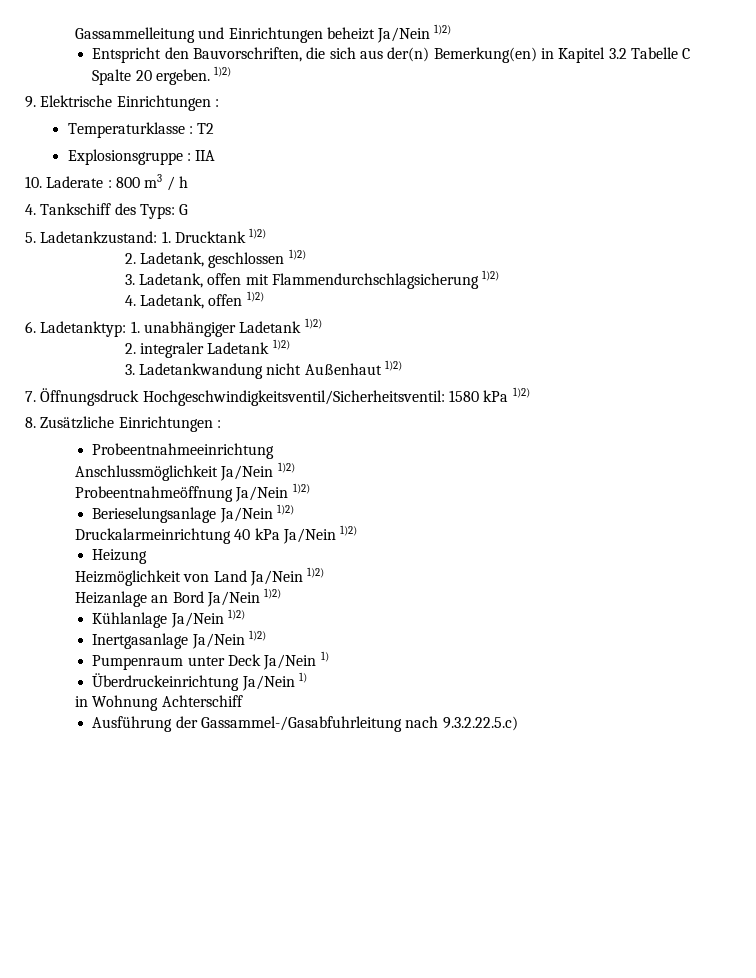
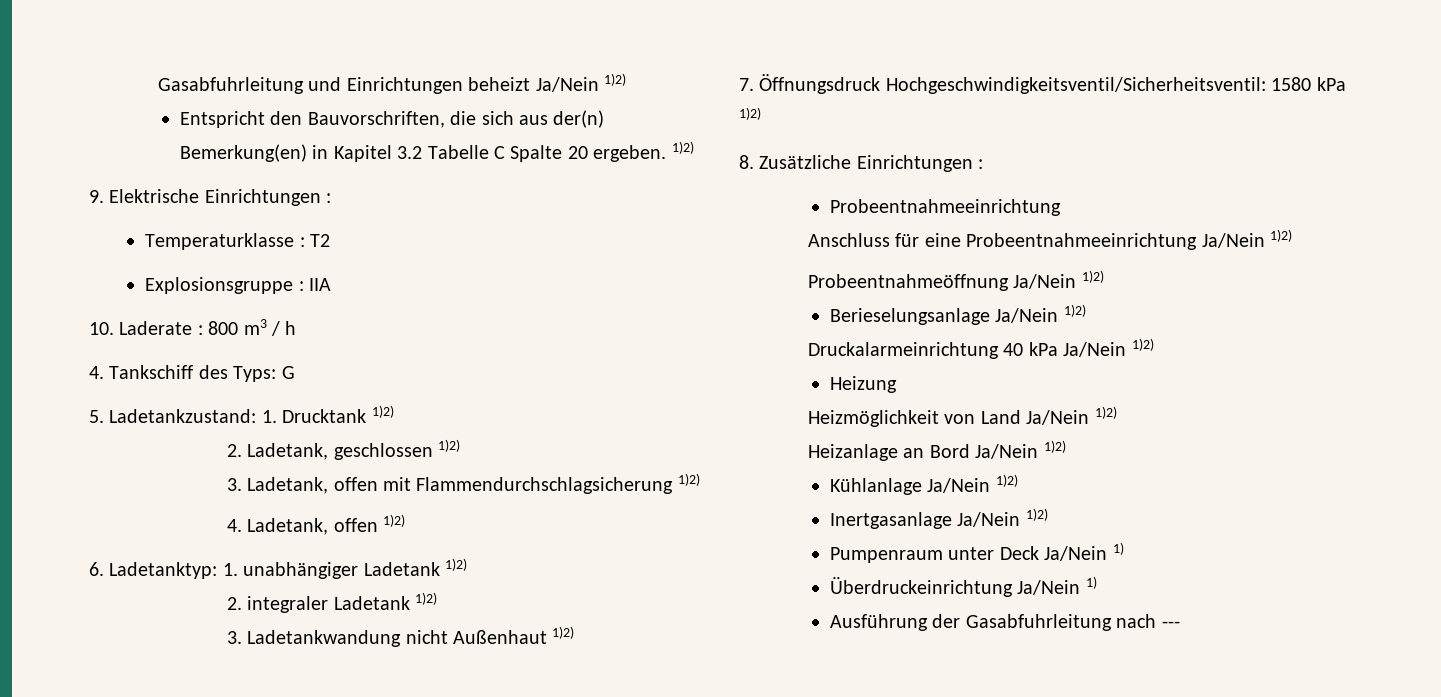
- Gassammelleitung und Einrichtungen beheizt Ja/Nein 1)2)
+ Gasabfuhrleitung und Einrichtungen beheizt Ja/Nein 1)2)
- Anschlussmöglichkeit Ja/Nein 1)2)
+ Anschluss für eine Probeentnahmeeinrichtung Ja/Nein 1)2)
- in Wohnung Achterschiff
- Ausführung der Gassammel-/Gasabfuhrleitung nach 9.3.2.22.5.c)
+ Ausführung der Gasabfuhrleitung nach ---

